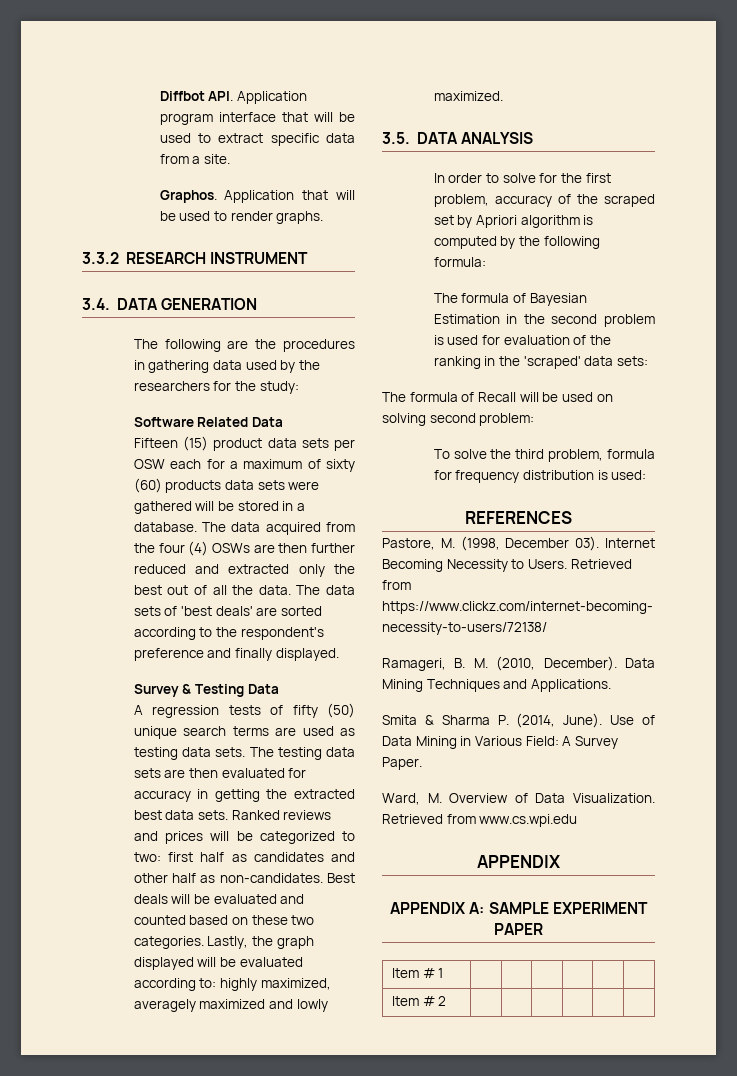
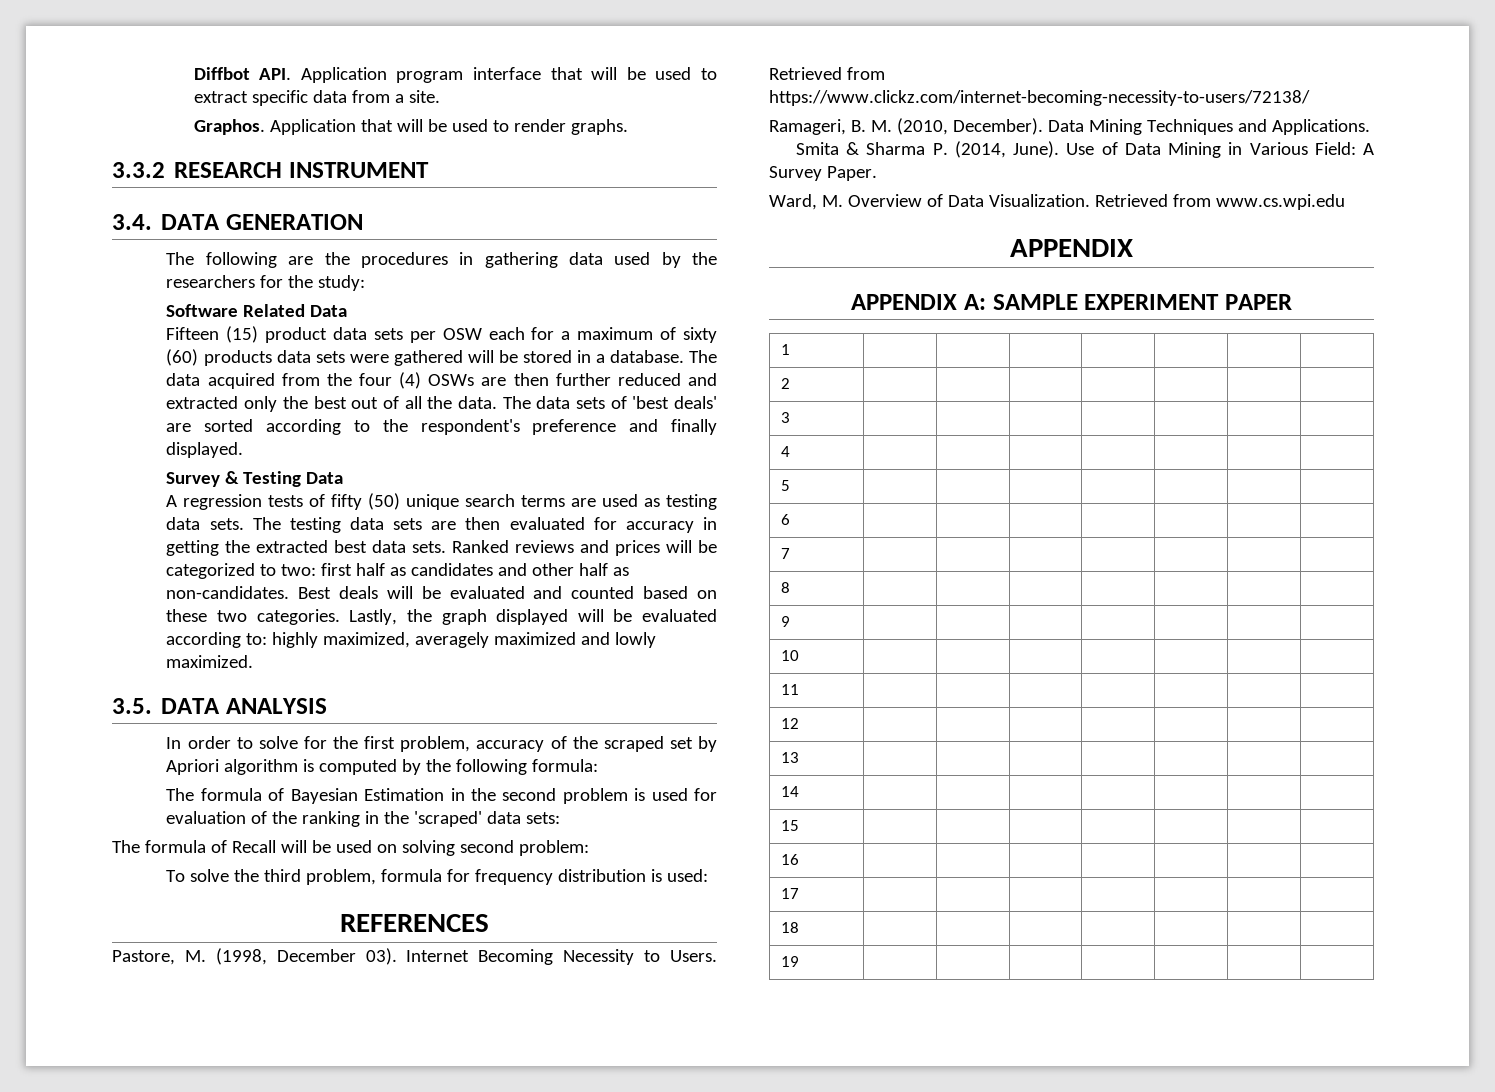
- Item # 1 | | | | | |
- Item # 2 | | | | | |
+ 1 | | | | | | |
+ 2 | | | | | | |
+ 3 | | | | | | |
+ 4 | | | | | | |
+ 5 | | | | | | |
+ 6 | | | | | | |
+ 7 | | | | | | |
+ 8 | | | | | | |
+ 9 | | | | | | |
+ 10 | | | | | | |
+ 11 | | | | | | |
+ 12 | | | | | | |
+ 13 | | | | | | |
+ 14 | | | | | | |
+ 15 | | | | | | |
+ 16 | | | | | | |
+ 17 | | | | | | |
+ 18 | | | | | | |
+ 19 | | | | | | |

